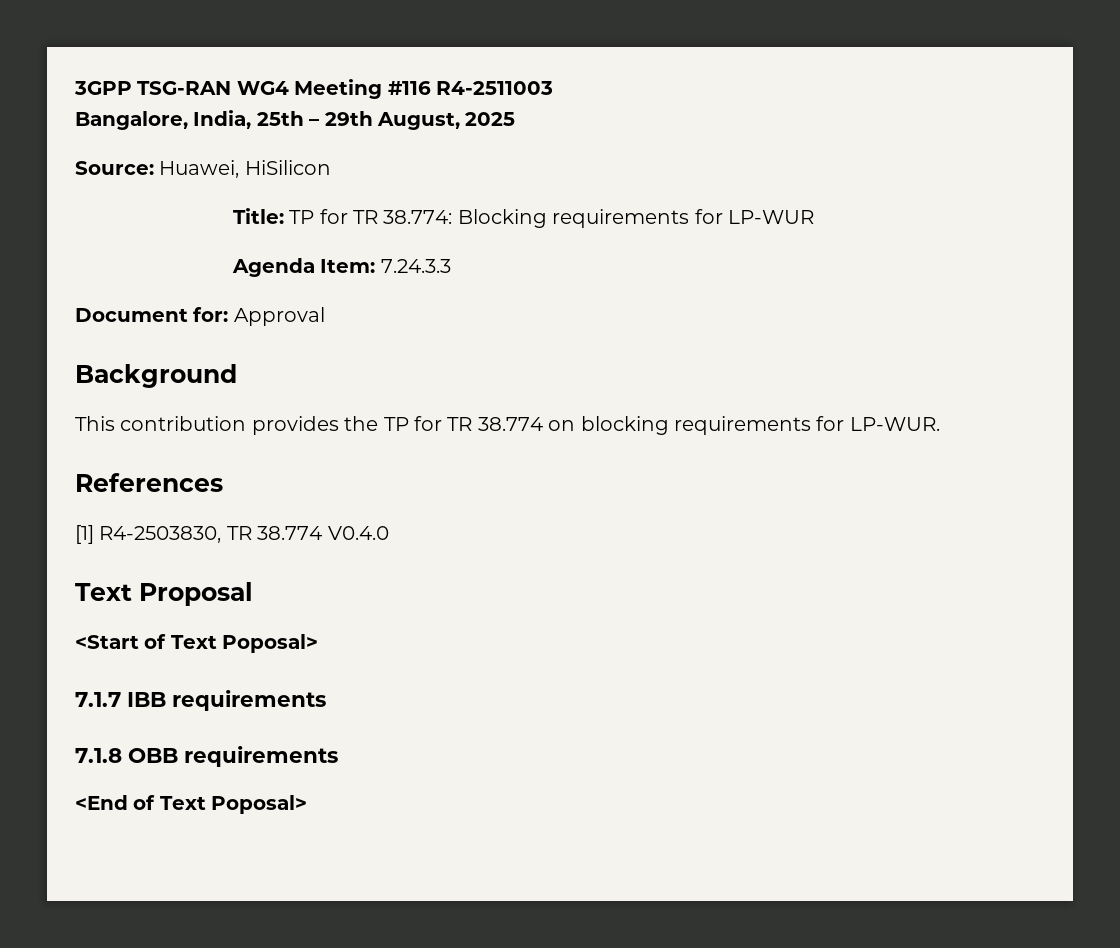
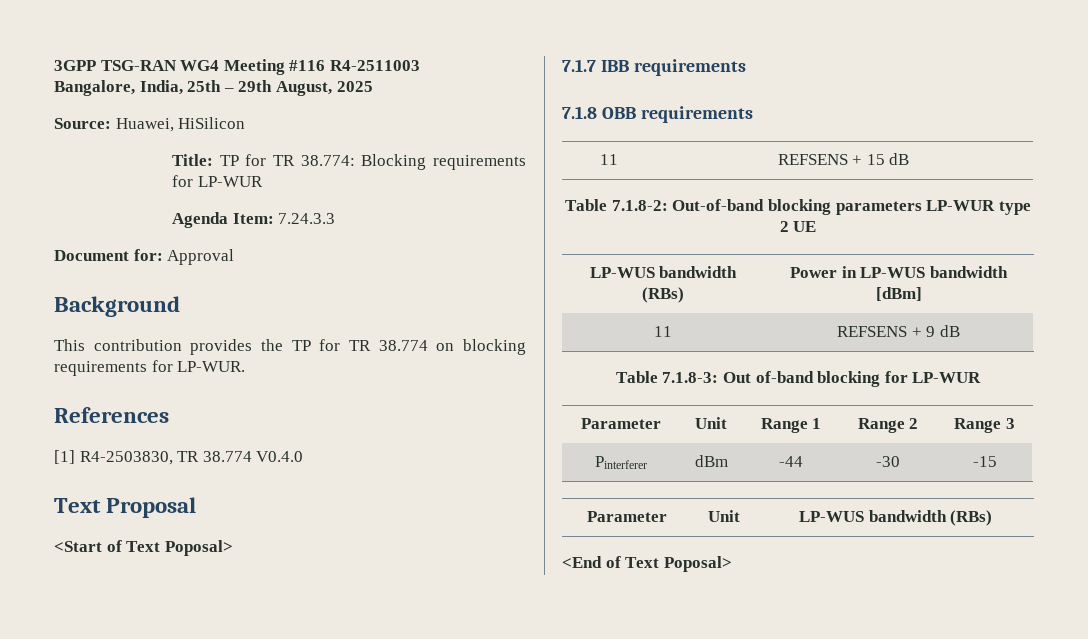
+ 11 | REFSENS + 15 dB
+ Table 7.1.8-2: Out-of-band blocking parameters LP-WUR type 2 UE
+ LP-WUS bandwidth (RBs) | Power in LP-WUS bandwidth [dBm]
+ 11 | REFSENS + 9 dB
+ Table 7.1.8-3: Out of-band blocking for LP-WUR
+ Parameter | Unit | Range 1 | Range 2 | Range 3
+ Pinterferer | dBm | -44 | -30 | -15
+ Parameter | Unit | LP-WUS bandwidth (RBs)

